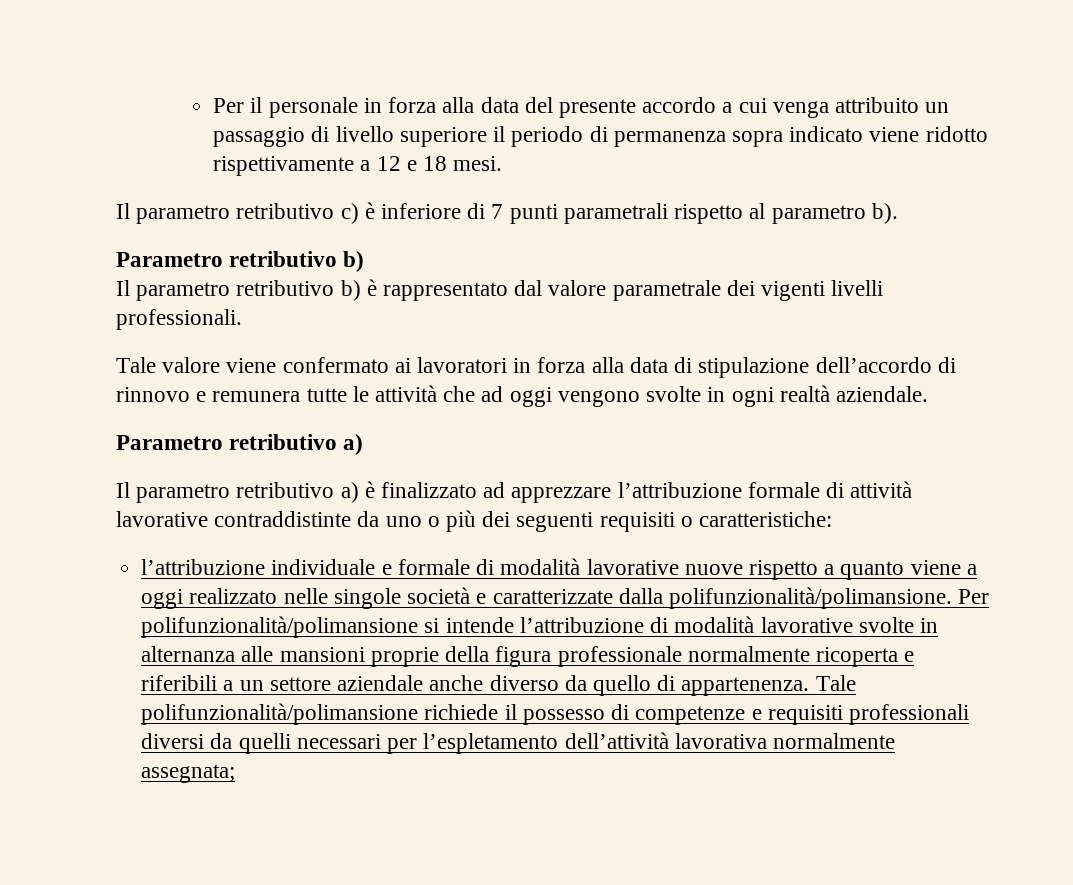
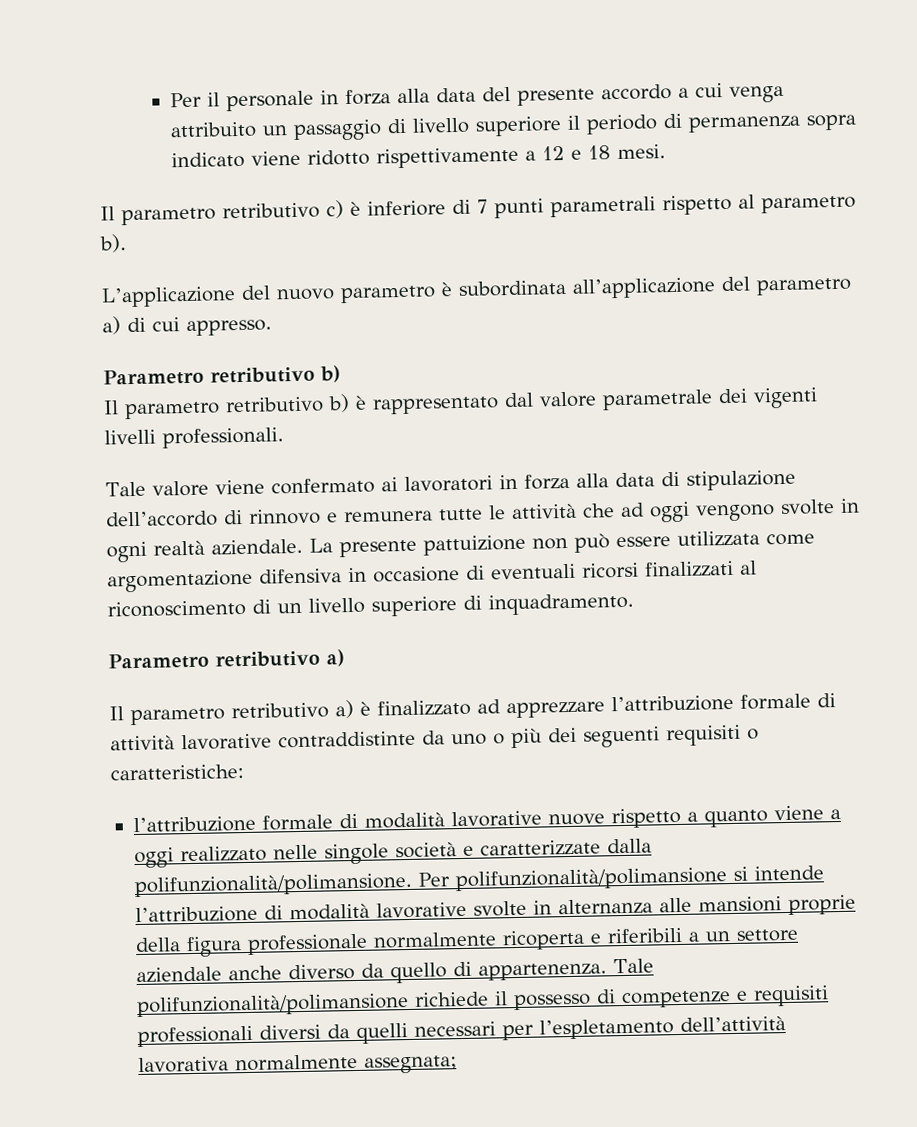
+ L’applicazione del nuovo parametro è subordinata all’applicazione del parametro a) di cui appresso.
+ La presente pattuizione non può essere utilizzata come argomentazione difensiva in occasione di eventuali ricorsi finalizzati al riconoscimento di un livello superiore di inquadramento.
- l’attribuzione individuale e formale di modalità lavorative nuove rispetto a quanto viene a oggi realizzato nelle singole società e caratterizzate dalla polifunzionalità/polimansione.
+ l’attribuzione formale di modalità lavorative nuove rispetto a quanto viene a oggi realizzato nelle singole società e caratterizzate dalla polifunzionalità/polimansione.

